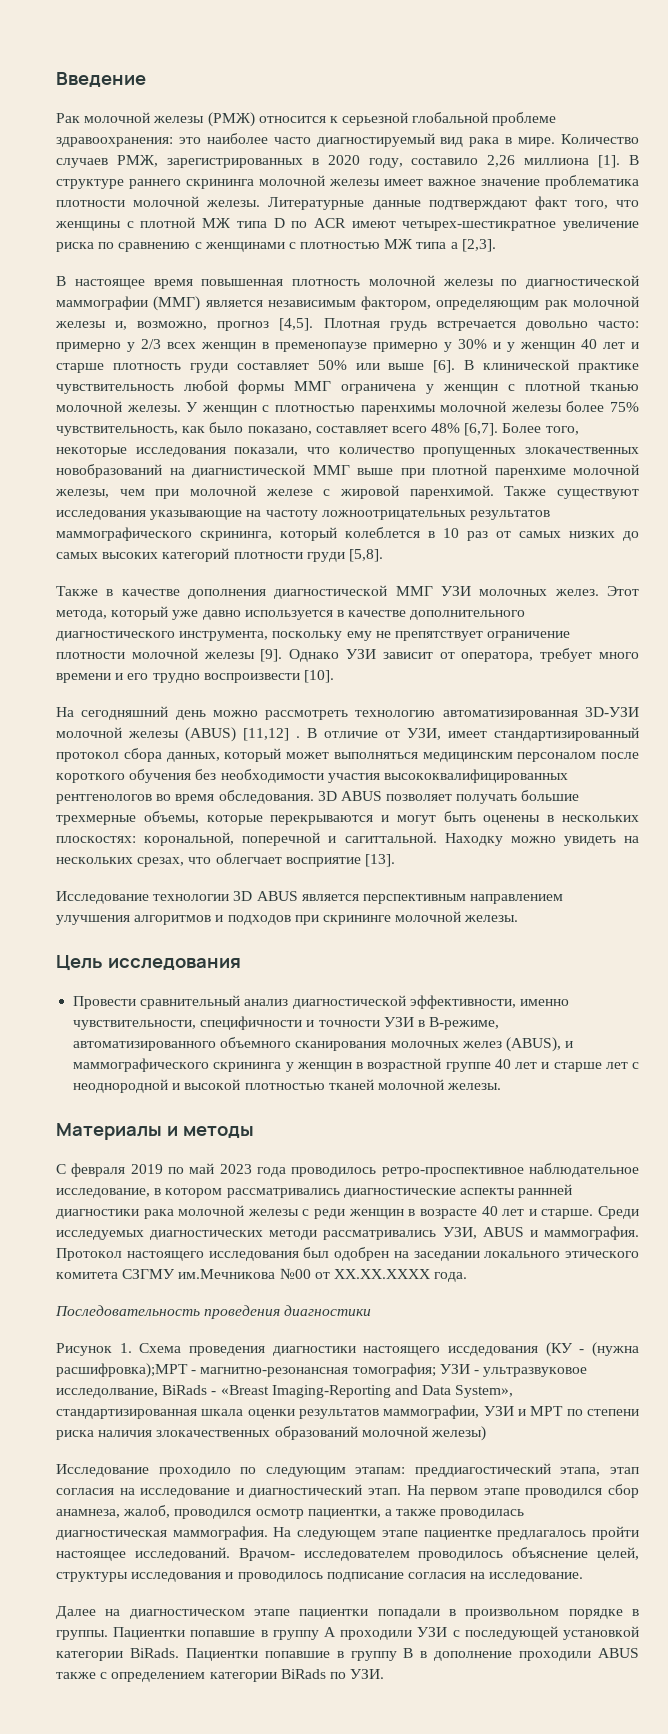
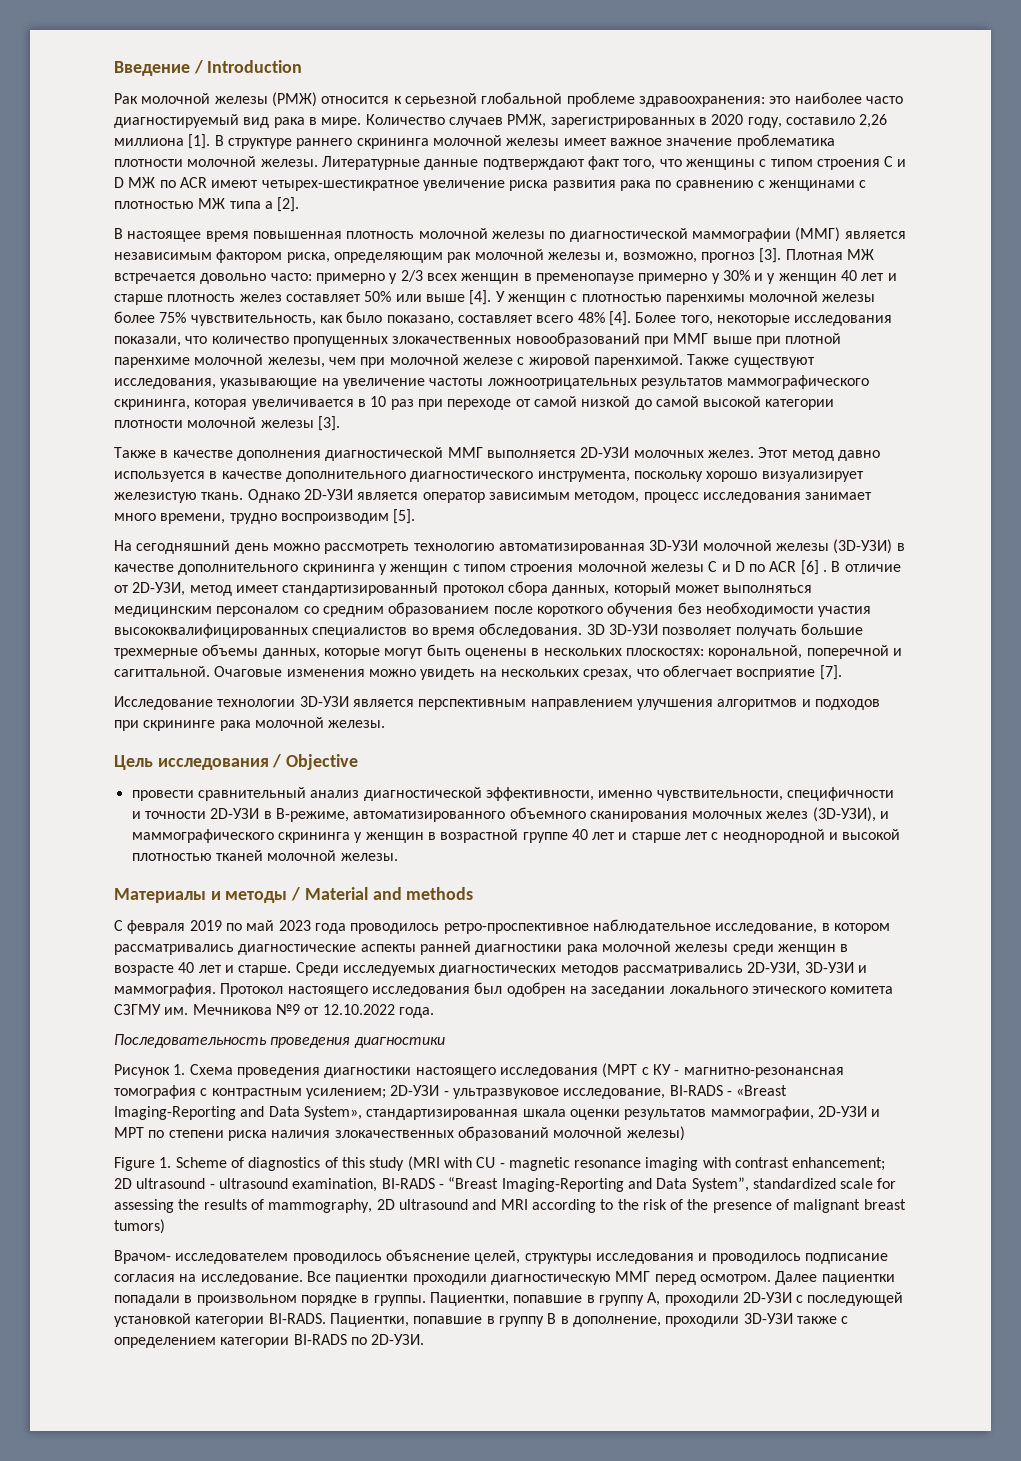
- Введение
+ Введение / Introduction
- Литературные данные подтверждают факт того, что женщины с плотной МЖ типа D по ACR имеют четырех-шестикратное увеличение риска по сравнению с женщинами с плотностью МЖ типа a [2,3].
+ Литературные данные подтверждают факт того, что женщины с типом строения C и D МЖ по ACR имеют четырех-шестикратное увеличение риска развития рака по сравнению с женщинами с плотностью МЖ типа a [2].
- В настоящее время повышенная плотность молочной железы по диагностической маммографии (ММГ) является независимым фактором, определяющим рак молочной железы и, возможно, прогноз [4,5]. Плотная грудь встречается довольно часто: примерно у 2/3 всех женщин в пременопаузе примерно у 30% и у женщин 40 лет и старше плотность груди составляет 50% или выше [6]. В клинической практике чувствительность любой формы ММГ ограничена у женщин с плотной тканью молочной железы.
+ В настоящее время повышенная плотность молочной железы по диагностической маммографии (ММГ) является независимым фактором риска, определяющим рак молочной железы и, возможно, прогноз [3]. Плотная МЖ встречается довольно часто: примерно у 2/3 всех женщин в пременопаузе примерно у 30% и у женщин 40 лет и старше плотность желез составляет 50% или выше [4].
- У женщин с плотностью паренхимы молочной железы более 75% чувствительность, как было показано, составляет всего 48% [6,7].
+ У женщин с плотностью паренхимы молочной железы более 75% чувствительность, как было показано, составляет всего 48% [4].
- Более того, некоторые исследования показали, что количество пропущенных злокачественных новобразований на диагнистической ММГ выше при плотной паренхиме молочной железы, чем при молочной железе с жировой паренхимой.
+ Более того, некоторые исследования показали, что количество пропущенных злокачественных новообразований при ММГ выше при плотной паренхиме молочной железы, чем при молочной железе с жировой паренхимой.
- Также существуют исследования указывающие на частоту ложноотрицательных результатов маммографического скрининга, который колеблется в 10 раз от самых низких до самых высоких категорий плотности груди [5,8].
+ Также существуют исследования, указывающие на увеличение частоты ложноотрицательных результатов маммографического скрининга, которая увеличивается в 10 раз при переходе от самой низкой до самой высокой категории плотности молочной железы [3].
- Также в качестве дополнения диагностической ММГ УЗИ молочных желез.
+ Также в качестве дополнения диагностической ММГ выполняется 2D-УЗИ молочных желез.
- Этот метода, который уже давно используется в качестве дополнительного диагностического инструмента, поскольку ему не препятствует ограничение плотности молочной железы [9]. Однако УЗИ зависит от оператора, требует много времени и его трудно воспроизвести [10].
+ Этот метод давно используется в качестве дополнительного диагностического инструмента, поскольку хорошо визуализирует железистую ткань. Однако 2D-УЗИ является оператор зависимым методом, процесс исследования занимает много времени, трудно воспроизводим [5].
- На сегодняшний день можно рассмотреть технологию автоматизированная 3D-УЗИ молочной железы (ABUS) [11,12] .
+ На сегодняшний день можно рассмотреть технологию автоматизированная 3D-УЗИ молочной железы (3D-УЗИ) в качестве дополнительного скрининга у женщин с типом строения молочной железы C и D по ACR [6] .
- В отличие от УЗИ, имеет стандартизированный протокол сбора данных, который может выполняться медицинским персоналом после короткого обучения без необходимости участия высококвалифицированных рентгенологов во время обследования.
+ В отличие от 2D-УЗИ, метод имеет стандартизированный протокол сбора данных, который может выполняться медицинским персоналом со средним образованием после короткого обучения без необходимости участия высококвалифицированных специалистов во время обследования.
- 3D ABUS позволяет получать большие трехмерные объемы, которые перекрываются и могут быть оценены в нескольких плоскостях: корональной, поперечной и сагиттальной.
+ 3D 3D-УЗИ позволяет получать большие трехмерные объемы данных, которые могут быть оценены в нескольких плоскостях: корональной, поперечной и сагиттальной.
- Находку можно увидеть на нескольких срезах, что облегчает восприятие [13].
+ Очаговые изменения можно увидеть на нескольких срезах, что облегчает восприятие [7].
- Исследование технологии 3D ABUS является перспективным направлением улучшения алгоритмов и подходов при скрининге молочной железы.
+ Исследование технологии 3D-УЗИ является перспективным направлением улучшения алгоритмов и подходов при скрининге рака молочной железы.
- Цель исследования
- Провести сравнительный анализ диагностической эффективности, именно чувствительности, специфичности и точности УЗИ в B-режиме, автоматизированного объемного сканирования молочных желез (ABUS), и маммографического скрининга у женщин в возрастной группе 40 лет и старше лет с неоднородной и высокой плотностью тканей молочной железы.
+ Цель исследования / Objective
+ провести сравнительный анализ диагностической эффективности, именно чувствительности, специфичности и точности 2D-УЗИ в B-режиме, автоматизированного объемного сканирования молочных желез (3D-УЗИ), и маммографического скрининга у женщин в возрастной группе 40 лет и старше лет с неоднородной и высокой плотностью тканей молочной железы.
- Материалы и методы
+ Материалы и методы / Material and methods
- С февраля 2019 по май 2023 года проводилось ретро-проспективное наблюдательное исследование, в котором рассматривались диагностические аспекты раннней диагностики рака молочной железы с реди женщин в возрасте 40 лет и старше.
+ С февраля 2019 по май 2023 года проводилось ретро-проспективное наблюдательное исследование, в котором рассматривались диагностические аспекты ранней диагностики рака молочной железы среди женщин в возрасте 40 лет и старше.
- Среди исследуемых диагностических методи рассматривались УЗИ, ABUS и маммография.
+ Среди исследуемых диагностических методов рассматривались 2D-УЗИ, 3D-УЗИ и маммография.
- Протокол настоящего исследования был одобрен на заседании локального этического комитета СЗГМУ им.Мечникова №00 от ХХ.ХХ.ХХХХ года.
+ Протокол настоящего исследования был одобрен на заседании локального этического комитета СЗГМУ им. Мечникова №9 от 12.10.2022 года.
- Рисунок 1. Схема проведения диагностики настоящего иссдедования (КУ - (нужна расшифровка);МРТ - магнитно-резонансная томография; УЗИ - ультразвуковое исследолвание, BiRads - «Breast Imaging-Reporting and Data System», стандартизированная шкала оценки результатов маммографии, УЗИ и МРТ по степени риска наличия злокачественных образований молочной железы)
+ Рисунок 1. Схема проведения диагностики настоящего исследования (МРТ с КУ - магнитно-резонансная томография с контрастным усилением; 2D-УЗИ - ультразвуковое исследование, BI-RADS - «Breast Imaging-Reporting and Data System», стандартизированная шкала оценки результатов маммографии, 2D-УЗИ и МРТ по степени риска наличия злокачественных образований молочной железы)
- Исследование проходило по следующим этапам: преддиагостический этапа, этап согласия на исследование и диагностический этап. На первом этапе проводился сбор анамнеза, жалоб, проводился осмотр пациентки, а также проводилась диагностическая маммография. На следующем этапе пациентке предлагалось пройти настоящее исследований. Врачом- исследователем проводилось объяснение целей, структуры исследования и проводилось подписание согласия на исследование.
- Далее на диагностическом этапе пациентки попадали в произвольном порядке в группы.
+ Figure 1. Scheme of diagnostics of this study (MRI with CU - magnetic resonance imaging with contrast enhancement; 2D ultrasound - ultrasound examination, BI-RADS - “Breast Imaging-Reporting and Data System”, standardized scale for assessing the results of mammography, 2D ultrasound and MRI according to the risk of the presence of malignant breast tumors)
+ Врачом- исследователем проводилось объяснение целей, структуры исследования и проводилось подписание согласия на исследование. Все пациентки проходили диагностическую ММГ перед осмотром. Далее пациентки попадали в произвольном порядке в группы.
- Пациентки попавшие в группу А проходили УЗИ с последующей установкой категории BiRads. Пациентки попавшие в группу B в дополнение проходили ABUS также с определением категории BiRads по УЗИ.
+ Пациентки, попавшие в группу А, проходили 2D-УЗИ с последующей установкой категории BI-RADS. Пациентки, попавшие в группу B в дополнение, проходили 3D-УЗИ также с определением категории BI-RADS по 2D-УЗИ.

